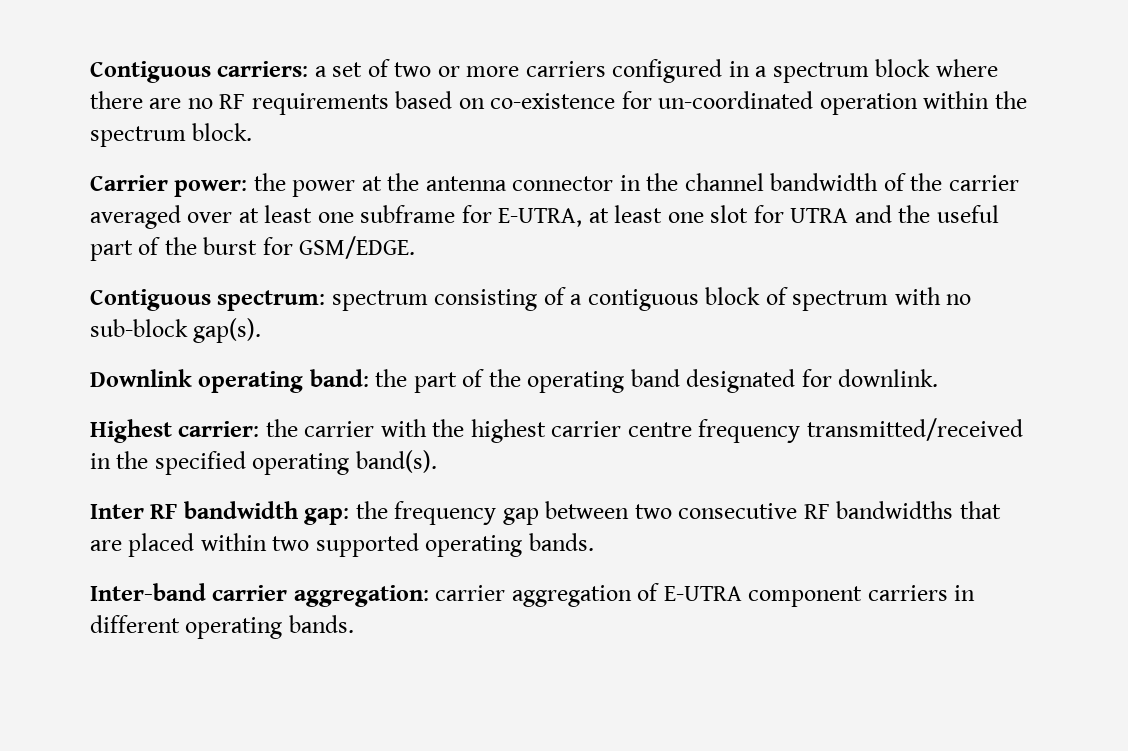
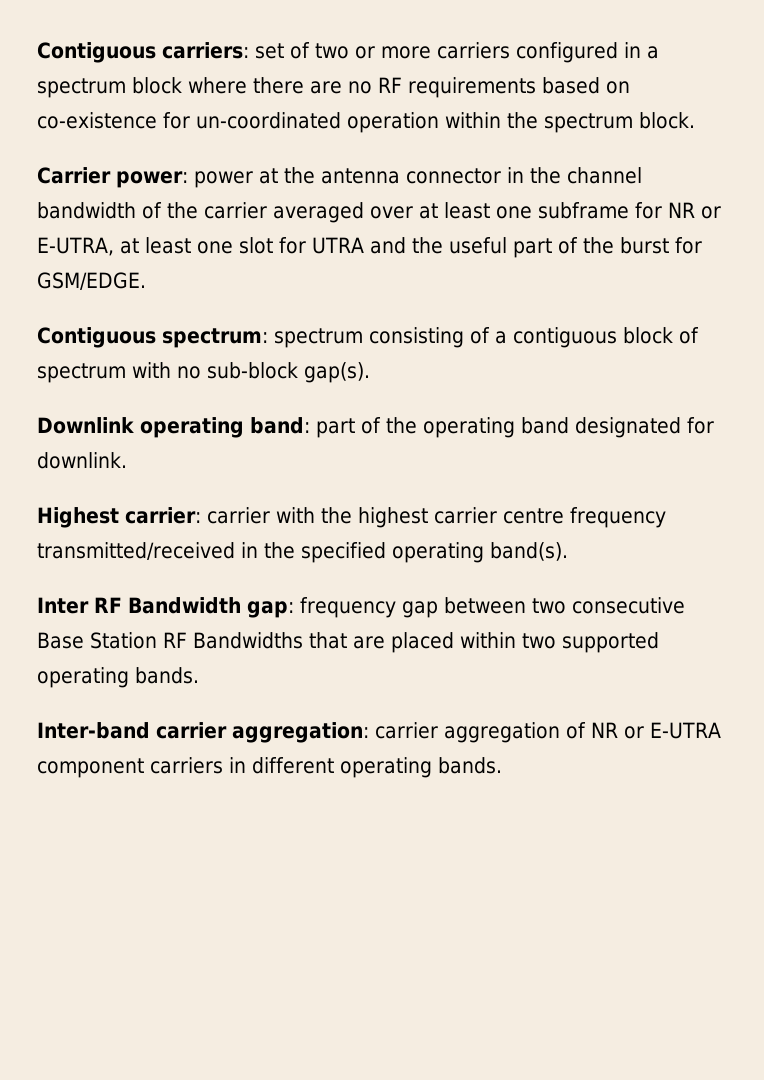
- Contiguous carriers: a set of two or more carriers configured in a spectrum block where there are no RF requirements based on co-existence for un-coordinated operation within the spectrum block.
+ Contiguous carriers: set of two or more carriers configured in a spectrum block where there are no RF requirements based on co-existence for un-coordinated operation within the spectrum block.
- Carrier power: the power at the antenna connector in the channel bandwidth of the carrier averaged over at least one subframe for E-UTRA, at least one slot for UTRA and the useful part of the burst for GSM/EDGE.
+ Carrier power: power at the antenna connector in the channel bandwidth of the carrier averaged over at least one subframe for NR or E-UTRA, at least one slot for UTRA and the useful part of the burst for GSM/EDGE.
- Downlink operating band: the part of the operating band designated for downlink.
+ Downlink operating band: part of the operating band designated for downlink.
- Highest carrier: the carrier with the highest carrier centre frequency transmitted/received in the specified operating band(s).
+ Highest carrier: carrier with the highest carrier centre frequency transmitted/received in the specified operating band(s).
- Inter RF bandwidth gap: the frequency gap between two consecutive RF bandwidths that are placed within two supported operating bands.
+ Inter RF Bandwidth gap: frequency gap between two consecutive Base Station RF Bandwidths that are placed within two supported operating bands.
- Inter-band carrier aggregation: carrier aggregation of E-UTRA component carriers in different operating bands.
+ Inter-band carrier aggregation: carrier aggregation of NR or E-UTRA component carriers in different operating bands.

